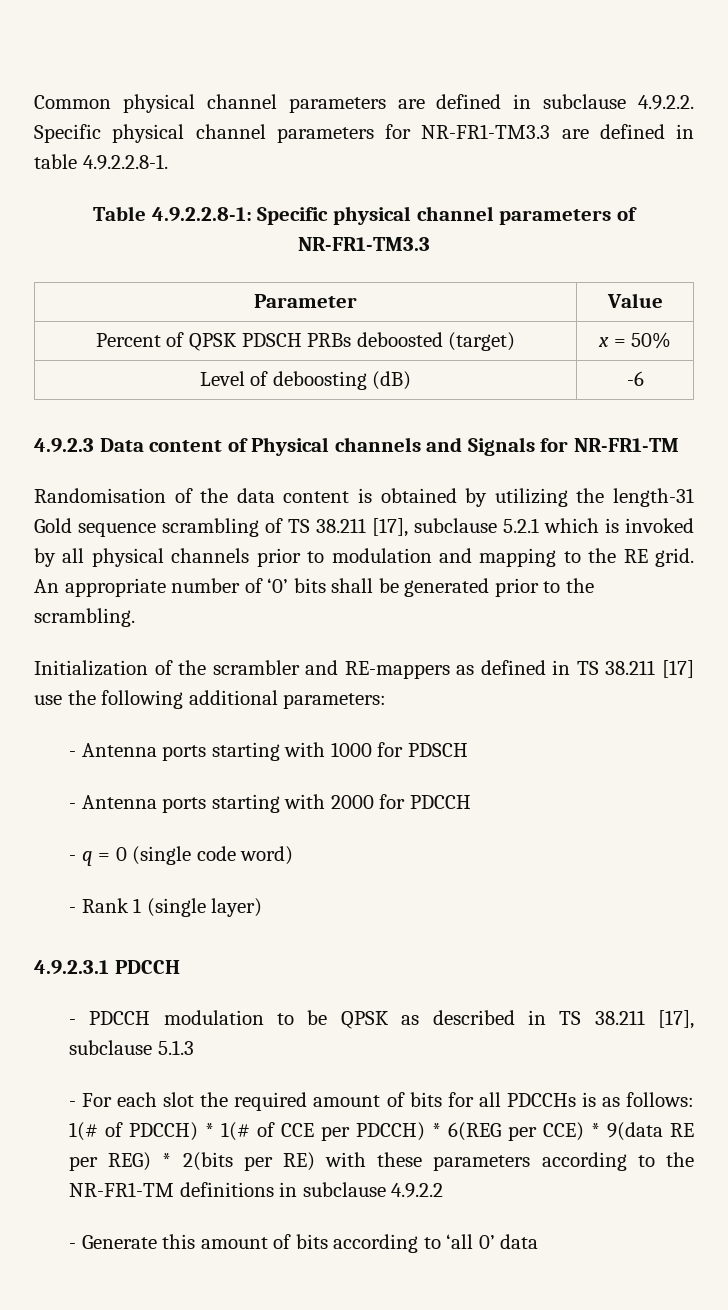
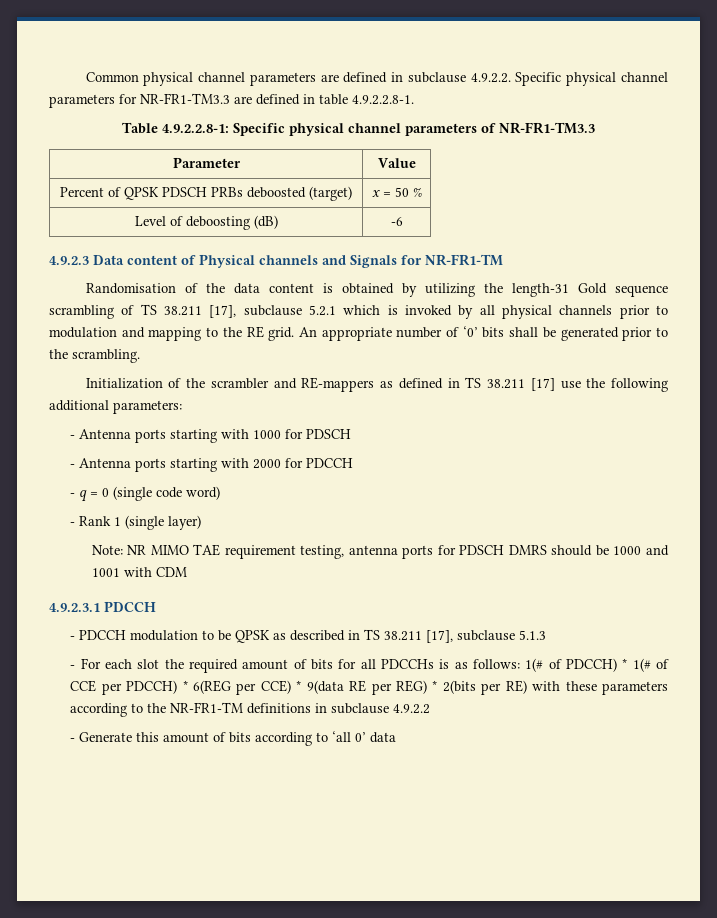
- Percent of QPSK PDSCH PRBs deboosted (target) | x = 50%
+ Percent of QPSK PDSCH PRBs deboosted (target) | x = 50 %
+ Note: NR MIMO TAE requirement testing, antenna ports for PDSCH DMRS should be 1000 and 1001 with CDM

